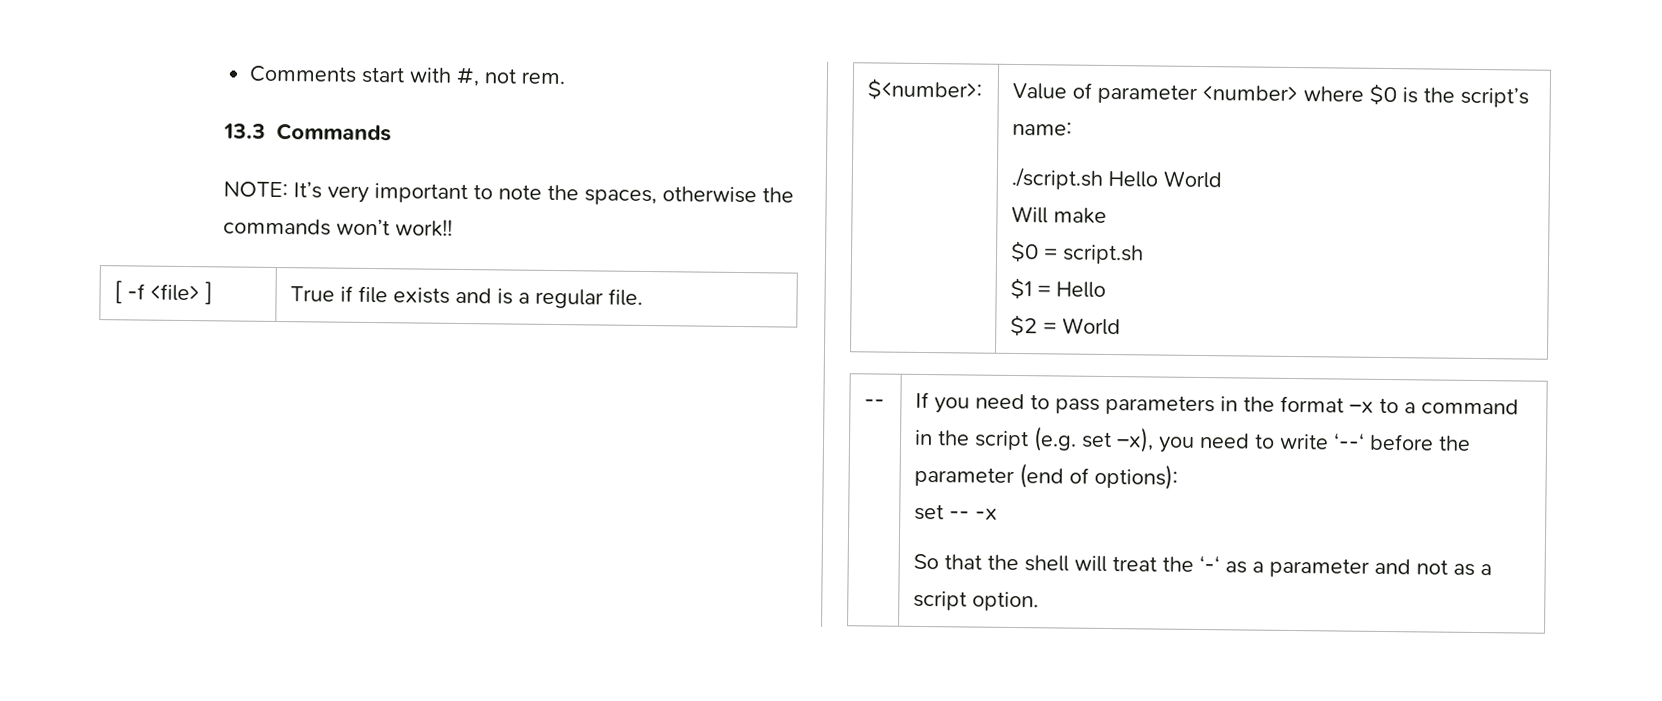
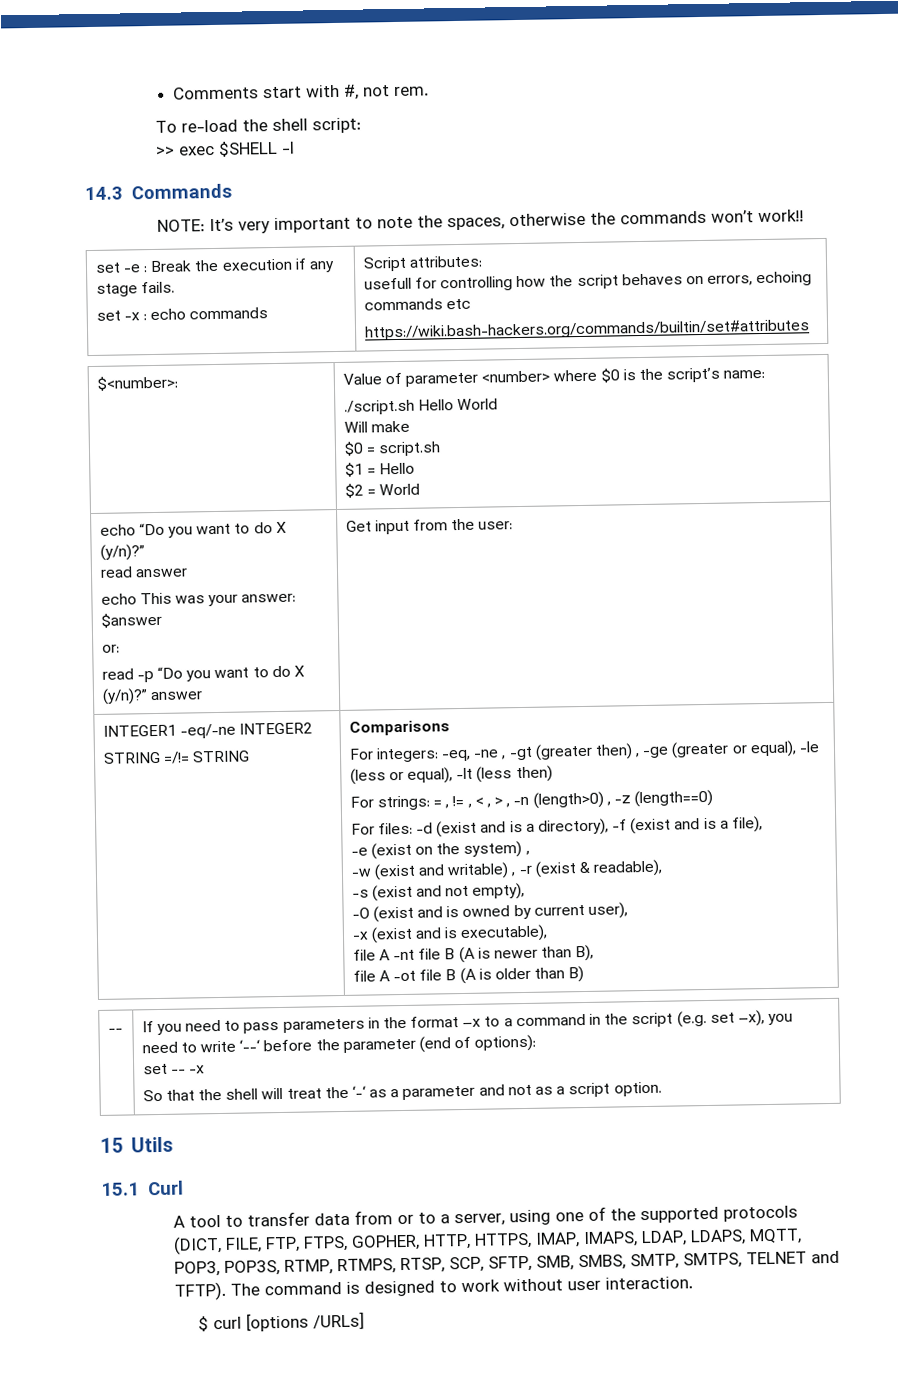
- 13.3 Commands
+ To re-load the shell script:
+ >> exec $SHELL -l
+ 14.3 Commands
- [ -f <file> ] | True if file exists and is a regular file.
+ set -e : Break the execution if any stage fails.
+ set -x : echo commands | Script attributes:
+ usefull for controlling how the script behaves on errors, echoing commands etc
+ https://wiki.bash-hackers.org/commands/builtin/set#attributes
+ echo “Do you want to do X (y/n)?”
+ read answer
+ echo This was your answer: $answer
+ or:
+ read -p “Do you want to do X (y/n)?” answer | Get input from the user:
+ INTEGER1 -eq/-ne INTEGER2
+ STRING =/!= STRING | Comparisons
+ For integers: -eq, -ne , -gt (greater then) , -ge (greater or equal), -le (less or equal), -lt (less then)
+ For strings: = , != , < , > , -n (length>0) , -z (length==0)
+ For files: -d (exist and is a directory), -f (exist and is a file),
+ -e (exist on the system) ,
+ -w (exist and writable) , -r (exist & readable),
+ -s (exist and not empty),
+ -O (exist and is owned by current user),
+ -x (exist and is executable),
+ file A -nt file B (A is newer than B),
+ file A -ot file B (A is older than B)
+ 15 Utils
+ 15.1 Curl
+ A tool to transfer data from or to a server, using one of the supported protocols (DICT, FILE, FTP, FTPS, GOPHER, HTTP, HTTPS, IMAP, IMAPS, LDAP, LDAPS, MQTT, POP3, POP3S, RTMP, RTMPS, RTSP, SCP, SFTP, SMB, SMBS, SMTP, SMTPS, TELNET and TFTP). The command is designed to work without user interaction.
+ $ curl [options /URLs]

